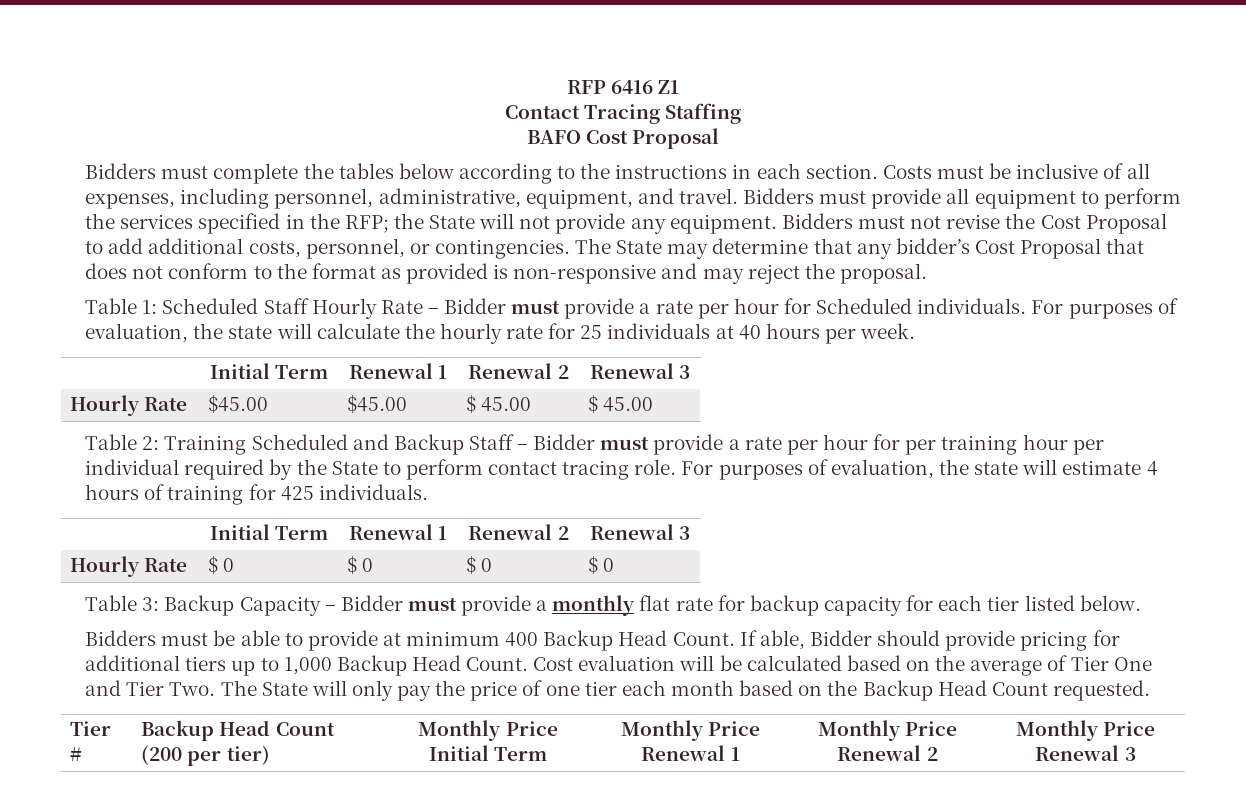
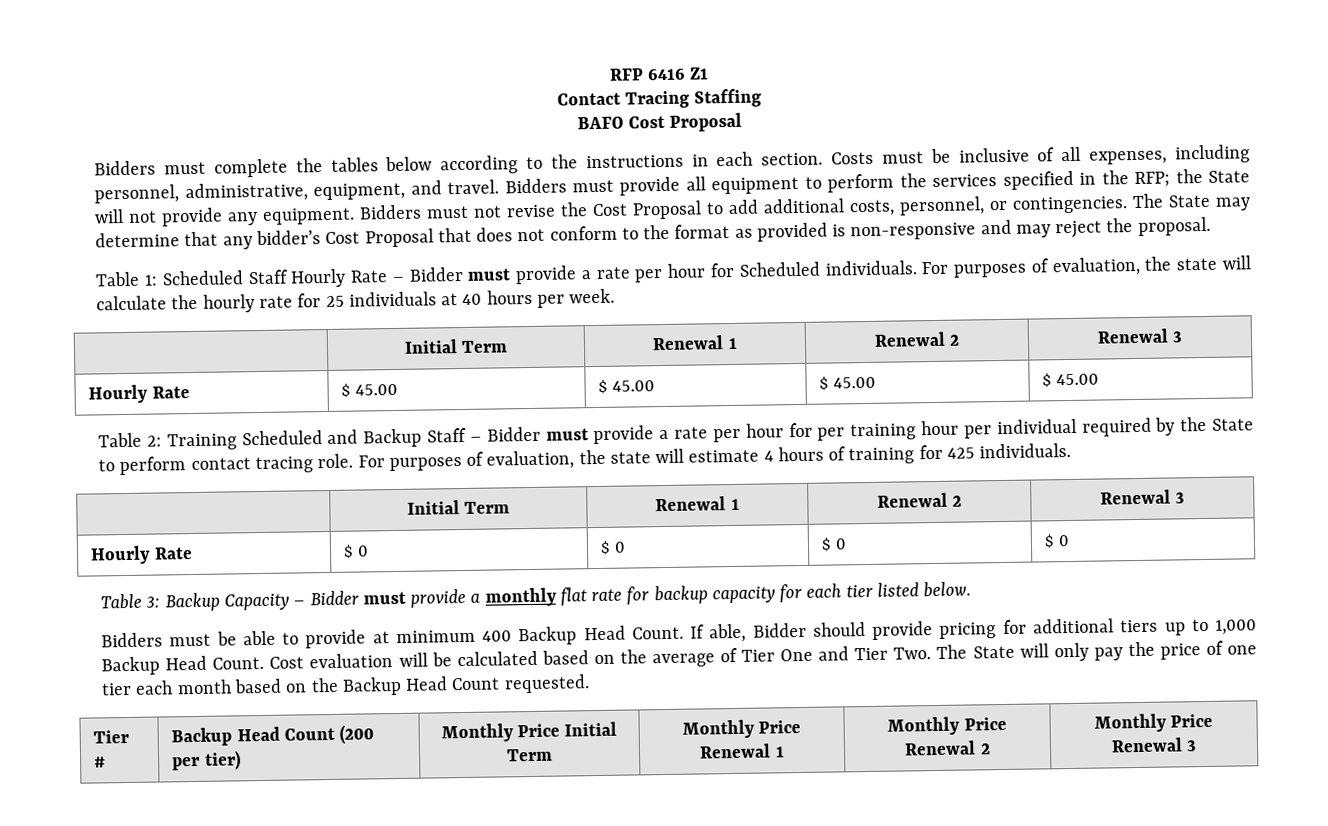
- Hourly Rate | $45.00 | $45.00 | $ 45.00 | $ 45.00
+ Hourly Rate | $ 45.00 | $ 45.00 | $ 45.00 | $ 45.00

